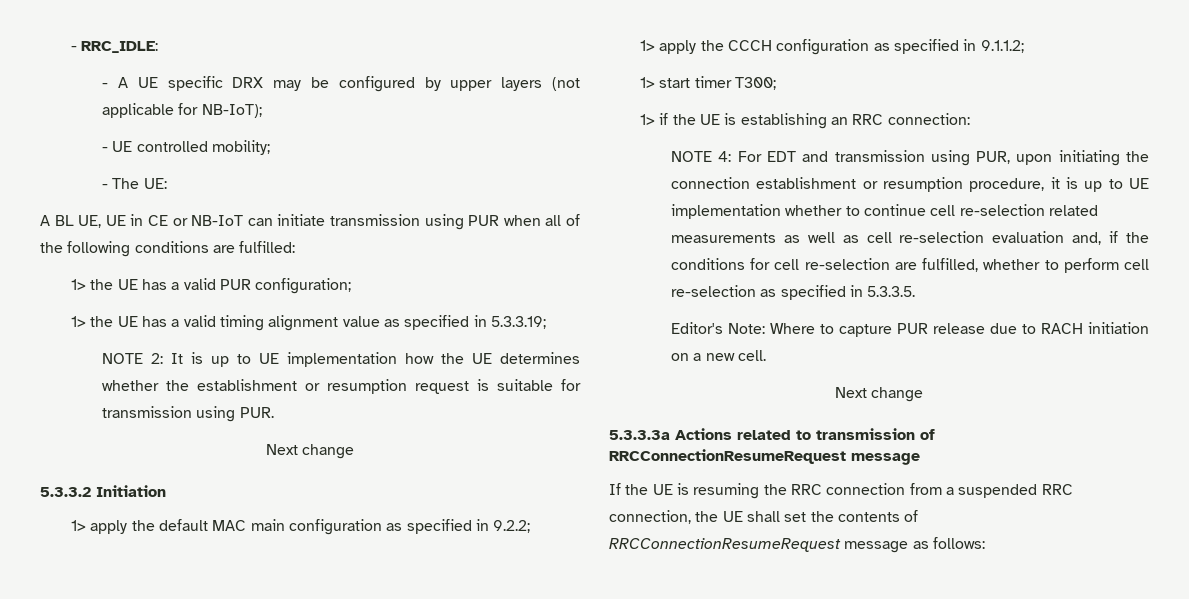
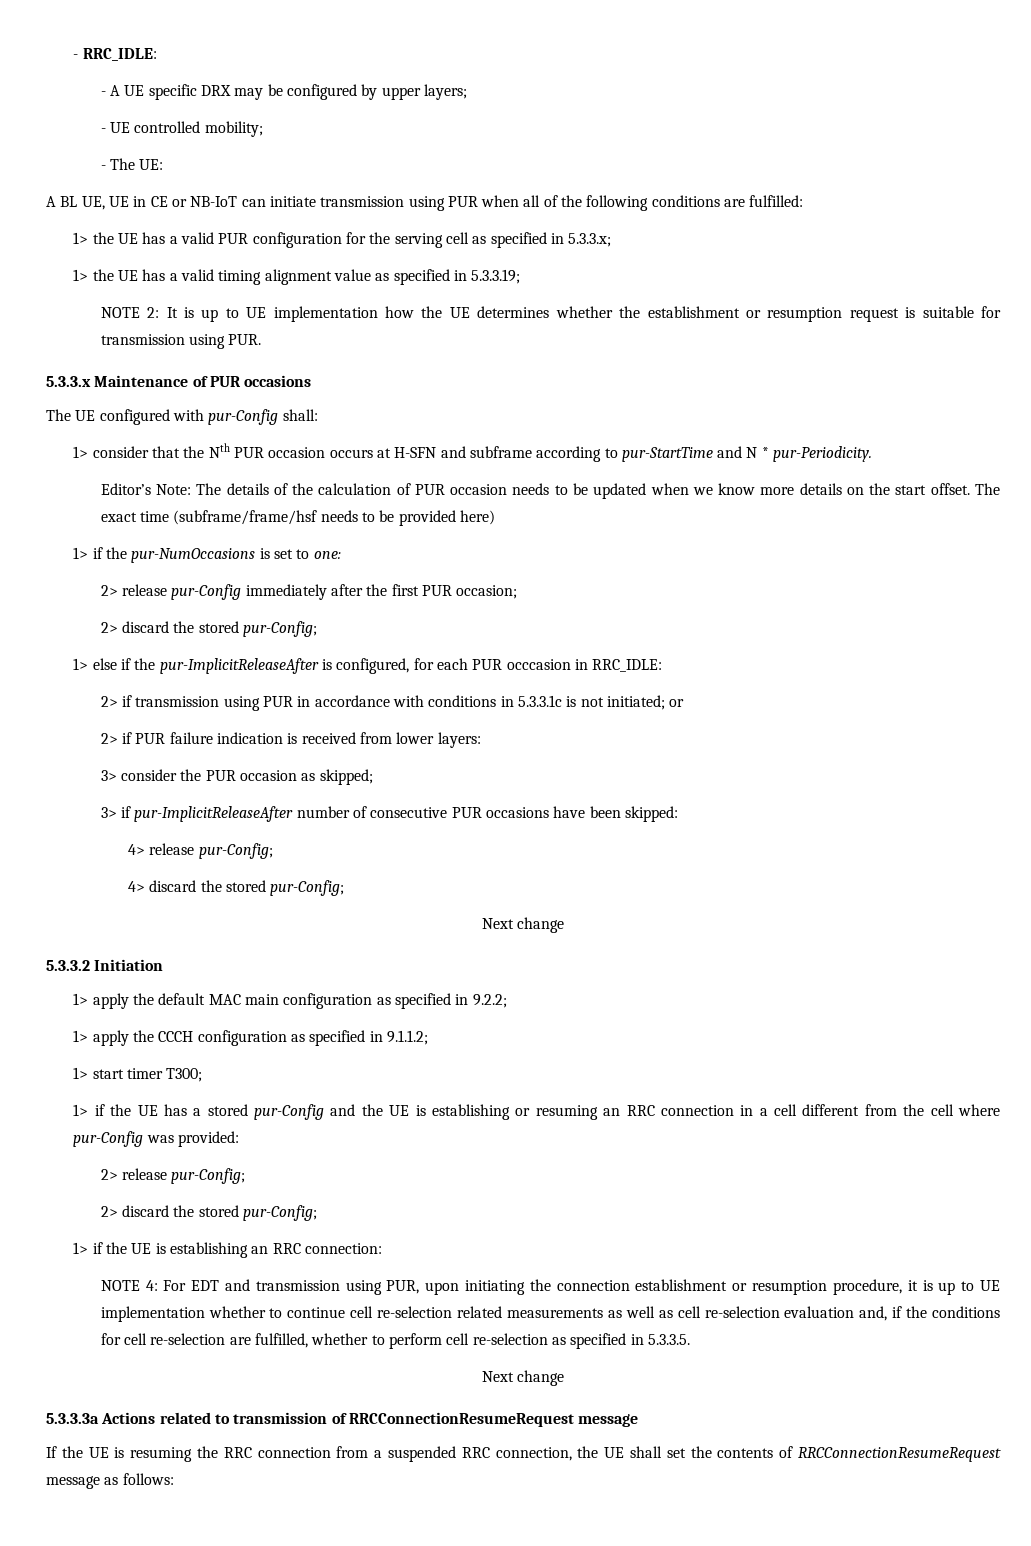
- - A UE specific DRX may be configured by upper layers (not applicable for NB-IoT);
+ - A UE specific DRX may be configured by upper layers;
- 1> the UE has a valid PUR configuration;
+ 1> the UE has a valid PUR configuration for the serving cell as specified in 5.3.3.x;
+ 5.3.3.x Maintenance of PUR occasions
+ The UE configured with pur-Config shall:
+ 1> consider that the Nth PUR occasion occurs at H-SFN and subframe according to pur-StartTime and N * pur-Periodicity.
+ Editor’s Note: The details of the calculation of PUR occasion needs to be updated when we know more details on the start offset. The exact time (subframe/frame/hsf needs to be provided here)
+ 1> if the pur-NumOccasions is set to one:
+ 2> release pur-Config immediately after the first PUR occasion;
+ 2> discard the stored pur-Config;
+ 1> else if the pur-ImplicitReleaseAfter is configured, for each PUR occcasion in RRC_IDLE:
+ 2> if transmission using PUR in accordance with conditions in 5.3.3.1c is not initiated; or
+ 2> if PUR failure indication is received from lower layers:
+ 3> consider the PUR occasion as skipped;
+ 3> if pur-ImplicitReleaseAfter number of consecutive PUR occasions have been skipped:
+ 4> release pur-Config;
+ 4> discard the stored pur-Config;
+ 1> if the UE has a stored pur-Config and the UE is establishing or resuming an RRC connection in a cell different from the cell where pur-Config was provided:
+ 2> release pur-Config;
+ 2> discard the stored pur-Config;
- Editor's Note: Where to capture PUR release due to RACH initiation on a new cell.

